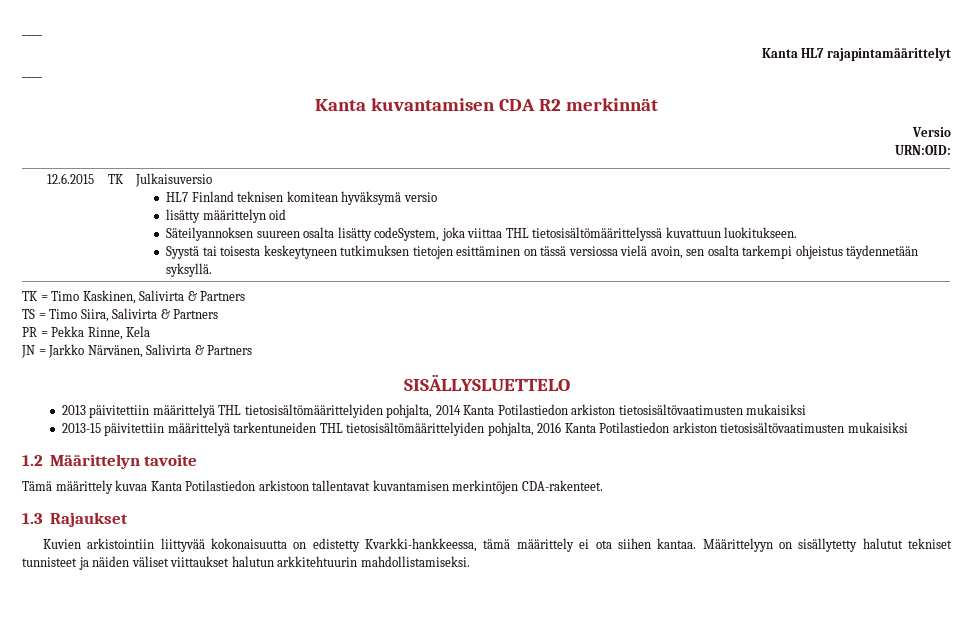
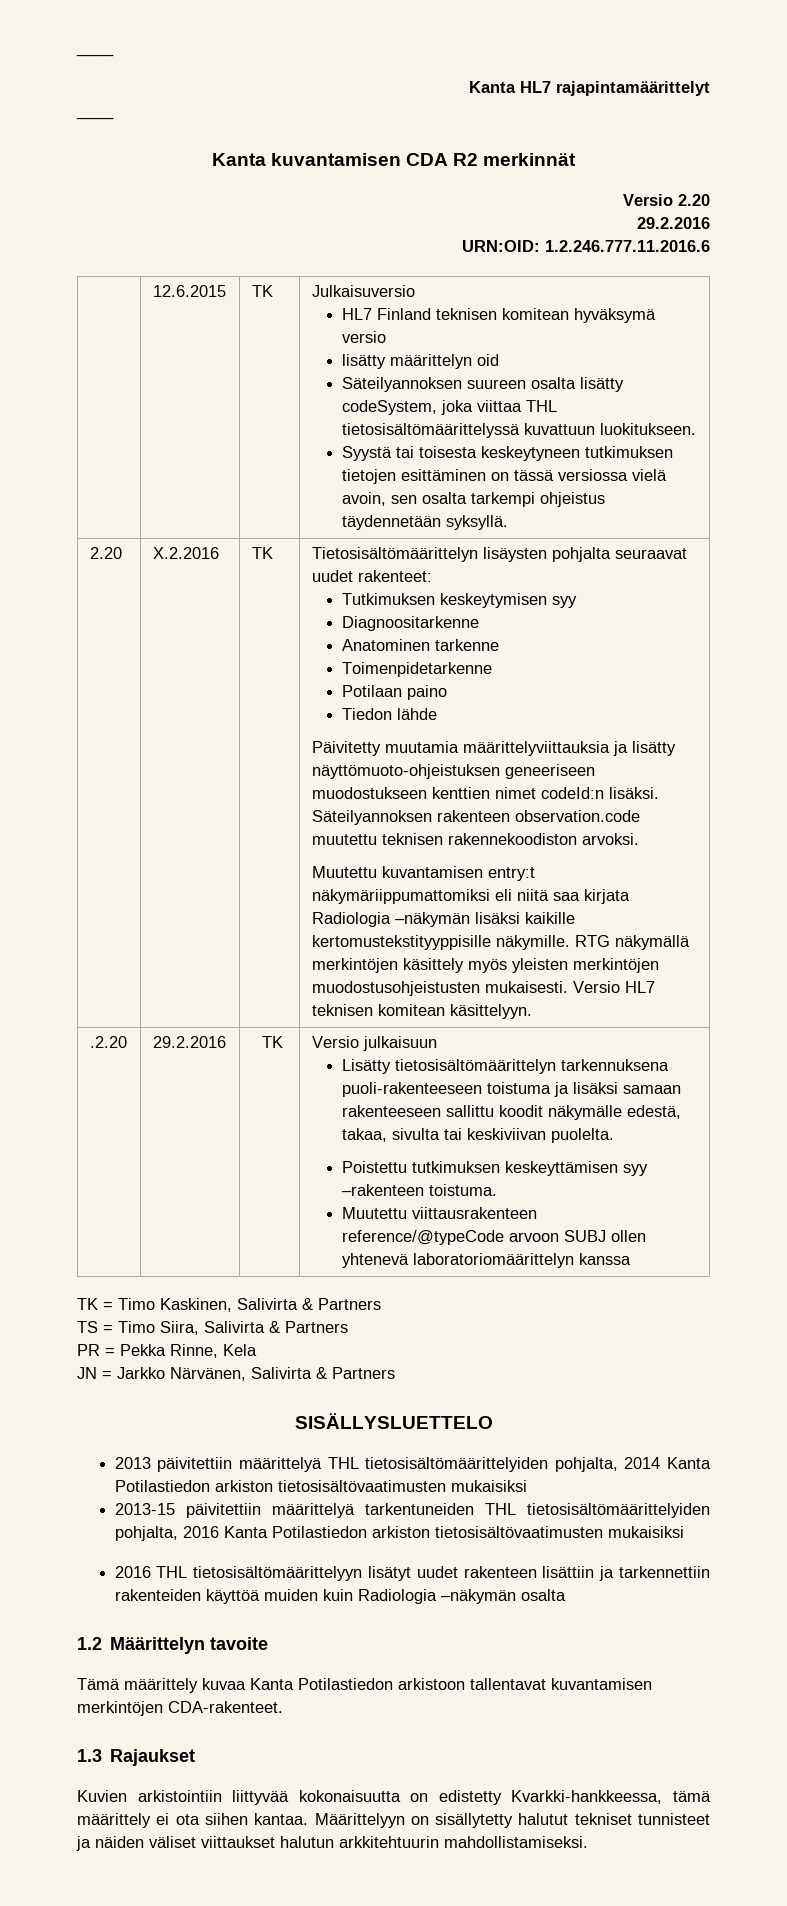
- Versio
+ Versio 2.20
+ 29.2.2016
- URN:OID:
+ URN:OID: 1.2.246.777.11.2016.6
+ 2.20 | X.2.2016 | TK | Tietosisältömäärittelyn lisäysten pohjalta seuraavat uudet rakenteet:
+ Tutkimuksen keskeytymisen syy
+ Diagnoositarkenne
+ Anatominen tarkenne
+ Toimenpidetarkenne
+ Potilaan paino
+ Tiedon lähde
+ Päivitetty muutamia määrittelyviittauksia ja lisätty näyttömuoto-ohjeistuksen geneeriseen muodostukseen kenttien nimet codeId:n lisäksi. Säteilyannoksen rakenteen observation.code muutettu teknisen rakennekoodiston arvoksi.
+ Muutettu kuvantamisen entry:t näkymäriippumattomiksi eli niitä saa kirjata Radiologia –näkymän lisäksi kaikille kertomustekstityyppisille näkymille. RTG näkymällä merkintöjen käsittely myös yleisten merkintöjen muodostusohjeistusten mukaisesti. Versio HL7 teknisen komitean käsittelyyn.
+ .2.20 | 29.2.2016 | TK | Versio julkaisuun
+ Lisätty tietosisältömäärittelyn tarkennuksena puoli-rakenteeseen toistuma ja lisäksi samaan rakenteeseen sallittu koodit näkymälle edestä, takaa, sivulta tai keskiviivan puolelta.
+ Poistettu tutkimuksen keskeyttämisen syy –rakenteen toistuma.
+ Muutettu viittausrakenteen reference/@typeCode arvoon SUBJ ollen yhtenevä laboratoriomäärittelyn kanssa
+ 2016 THL tietosisältömäärittelyyn lisätyt uudet rakenteen lisättiin ja tarkennettiin rakenteiden käyttöä muiden kuin Radiologia –näkymän osalta

